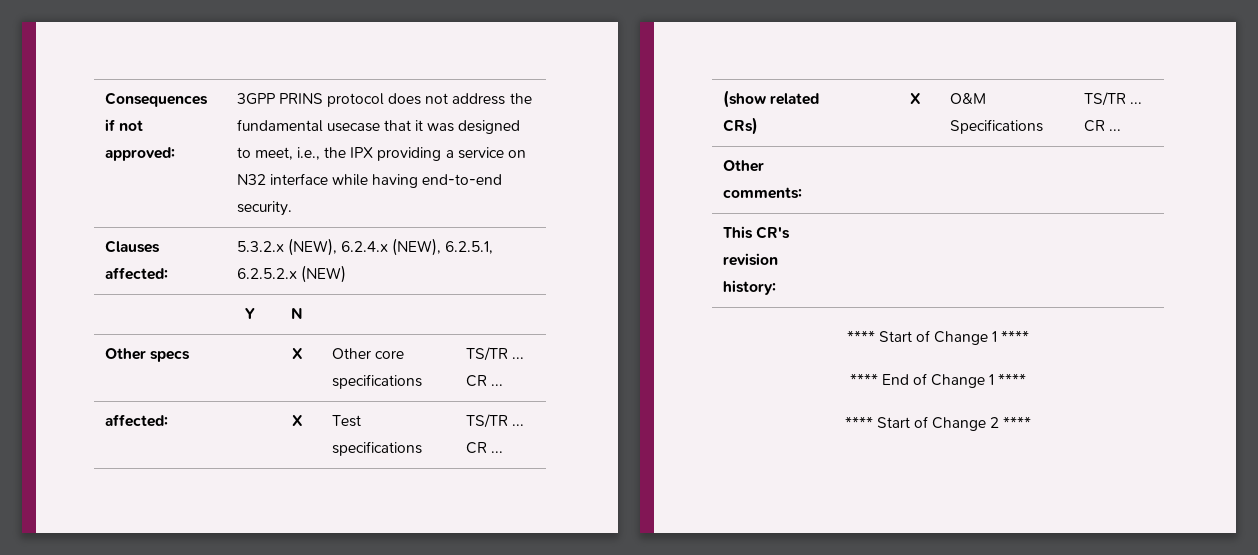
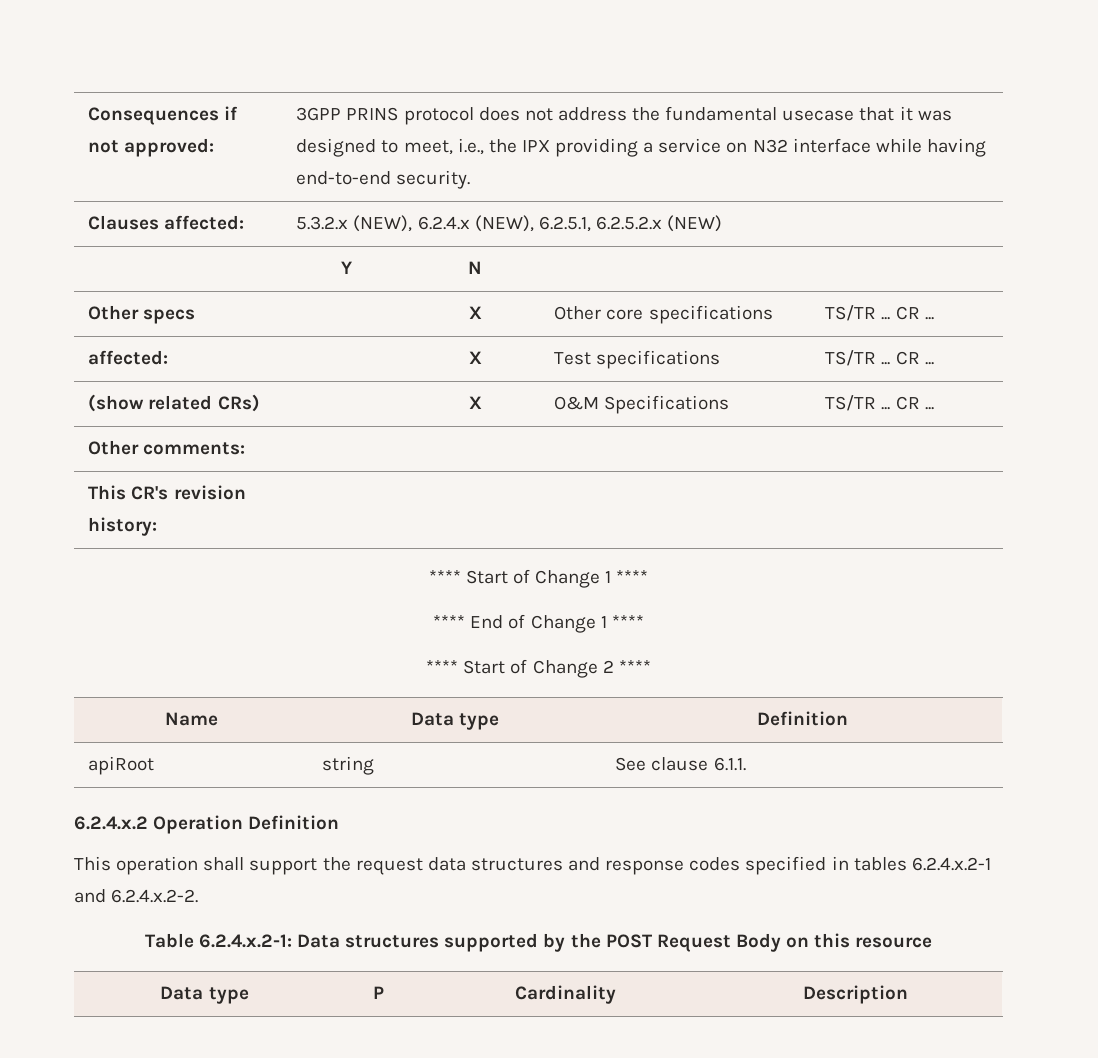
+ Name | Data type | Definition
+ apiRoot | string | See clause 6.1.1.
+ 6.2.4.x.2 Operation Definition
+ This operation shall support the request data structures and response codes specified in tables 6.2.4.x.2-1 and 6.2.4.x.2-2.
+ Table 6.2.4.x.2-1: Data structures supported by the POST Request Body on this resource
+ Data type | P | Cardinality | Description

